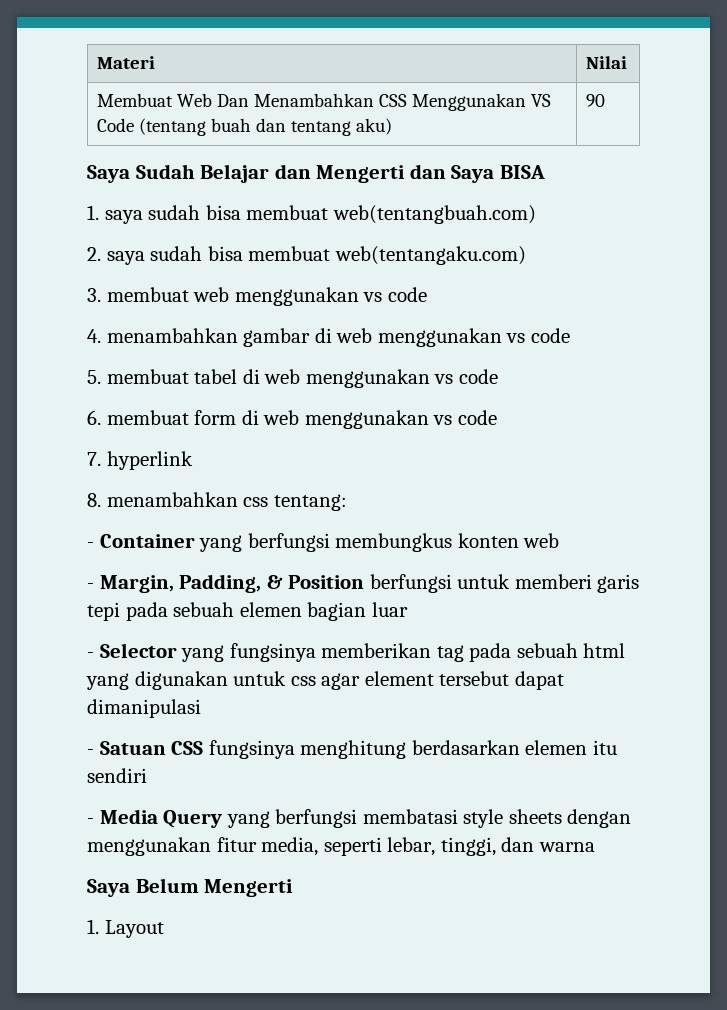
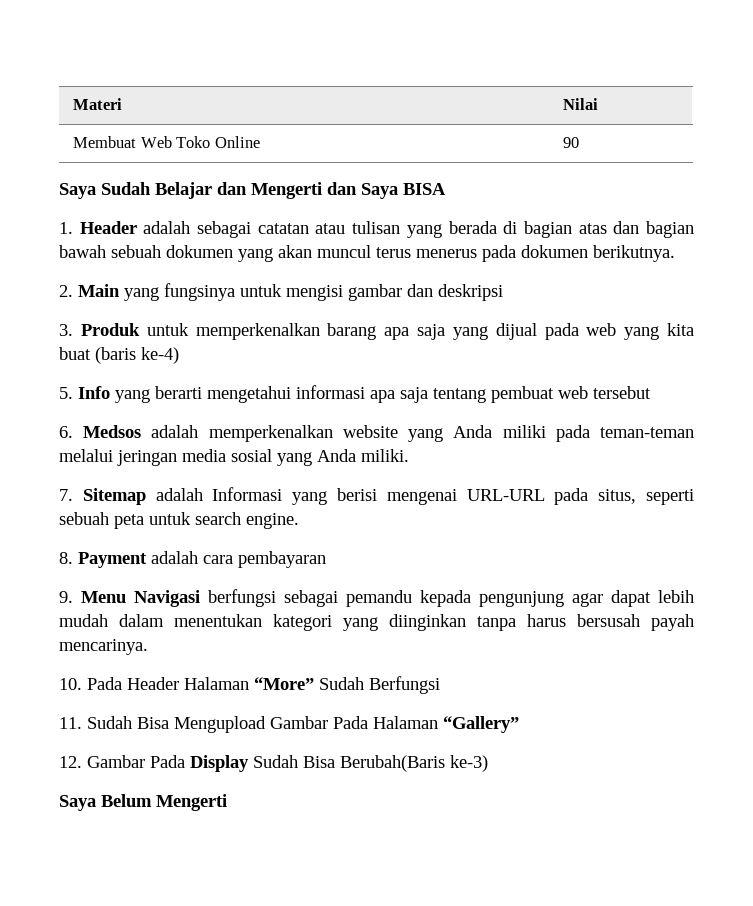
- Membuat Web Dan Menambahkan CSS Menggunakan VS Code (tentang buah dan tentang aku) | 90
+ Membuat Web Toko Online | 90
- 1. saya sudah bisa membuat web(tentangbuah.com)
- 2. saya sudah bisa membuat web(tentangaku.com)
- 3. membuat web menggunakan vs code
- 4. menambahkan gambar di web menggunakan vs code
- 5. membuat tabel di web menggunakan vs code
- 6. membuat form di web menggunakan vs code
- 7. hyperlink
- 8. menambahkan css tentang:
- - Container yang berfungsi membungkus konten web
- - Margin, Padding, & Position berfungsi untuk memberi garis tepi pada sebuah elemen bagian luar
- - Selector yang fungsinya memberikan tag pada sebuah html yang digunakan untuk css agar element tersebut dapat dimanipulasi
- - Satuan CSS fungsinya menghitung berdasarkan elemen itu sendiri
- - Media Query yang berfungsi membatasi style sheets dengan menggunakan fitur media, seperti lebar, tinggi, dan warna
+ 1. Header adalah sebagai catatan atau tulisan yang berada di bagian atas dan bagian bawah sebuah dokumen yang akan muncul terus menerus pada dokumen berikutnya.
+ 2. Main yang fungsinya untuk mengisi gambar dan deskripsi
+ 3. Produk untuk memperkenalkan barang apa saja yang dijual pada web yang kita buat (baris ke-4)
+ 5. Info yang berarti mengetahui informasi apa saja tentang pembuat web tersebut
+ 6. Medsos adalah memperkenalkan website yang Anda miliki pada teman-teman melalui jeringan media sosial yang Anda miliki.
+ 7. Sitemap adalah Informasi yang berisi mengenai URL-URL pada situs, seperti sebuah peta untuk search engine.
+ 8. Payment adalah cara pembayaran
+ 9. Menu Navigasi berfungsi sebagai pemandu kepada pengunjung agar dapat lebih mudah dalam menentukan kategori yang diinginkan tanpa harus bersusah payah mencarinya.
+ 10. Pada Header Halaman “More” Sudah Berfungsi
+ 11. Sudah Bisa Mengupload Gambar Pada Halaman “Gallery”
+ 12. Gambar Pada Display Sudah Bisa Berubah(Baris ke-3)
- 1. Layout

